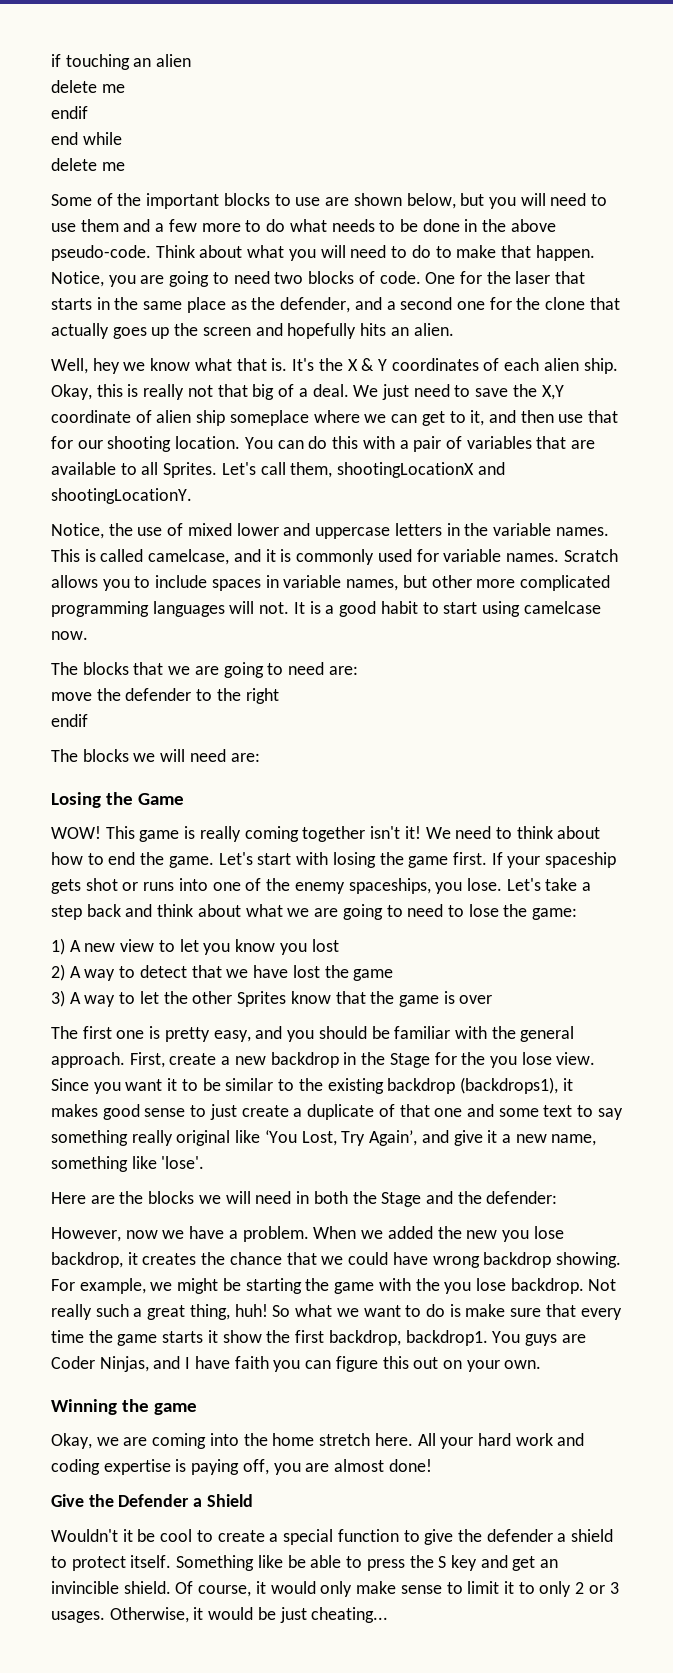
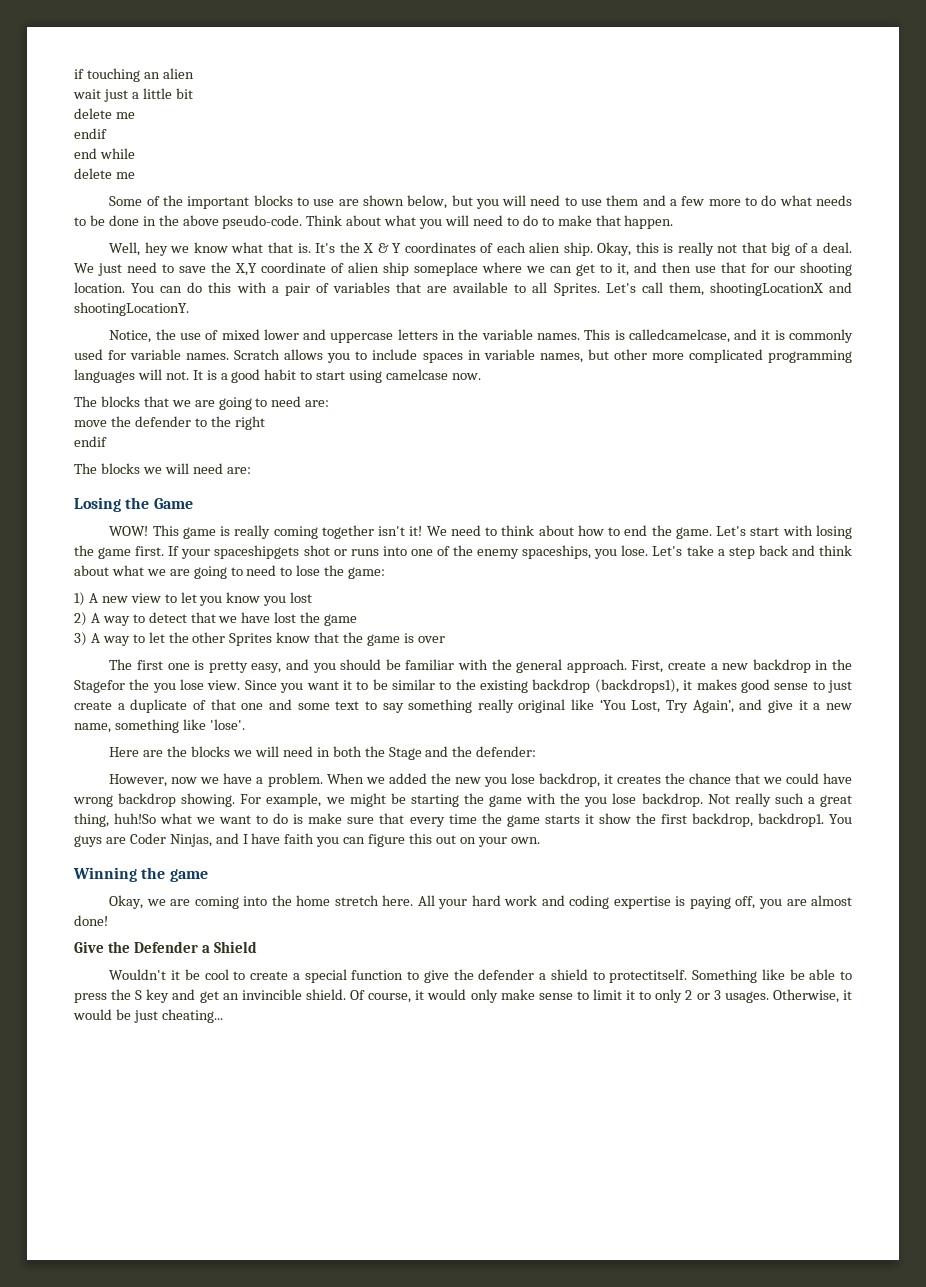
+ wait just a little bit
- Notice, you are going to need two blocks of code. One for the laser that starts in the same place as the defender, and a second one for the clone that actually goes up the screen and hopefully hits an alien.
- This is called camelcase, and it is commonly used for variable names.
+ This is calledcamelcase, and it is commonly used for variable names.
- If your spaceship gets shot or runs into one of the enemy spaceships, you lose.
+ If your spaceshipgets shot or runs into one of the enemy spaceships, you lose.
- First, create a new backdrop in the Stage for the you lose view.
+ First, create a new backdrop in the Stagefor the you lose view.
- Not really such a great thing, huh! So what we want to do is make sure that every time the game starts it show the first backdrop, backdrop1.
+ Not really such a great thing, huh!So what we want to do is make sure that every time the game starts it show the first backdrop, backdrop1.
- Wouldn't it be cool to create a special function to give the defender a shield to protect itself.
+ Wouldn't it be cool to create a special function to give the defender a shield to protectitself.

